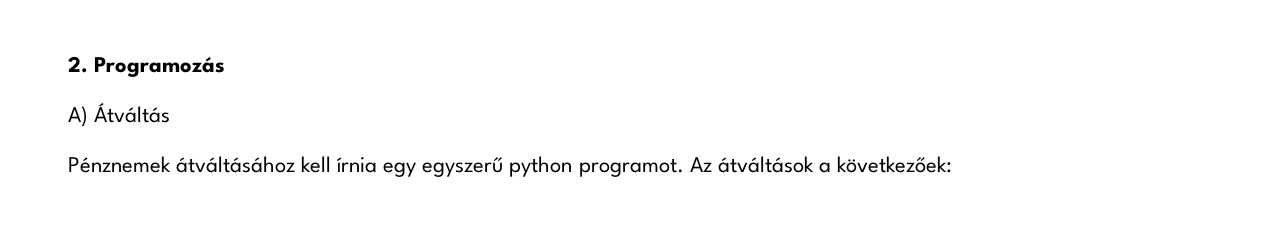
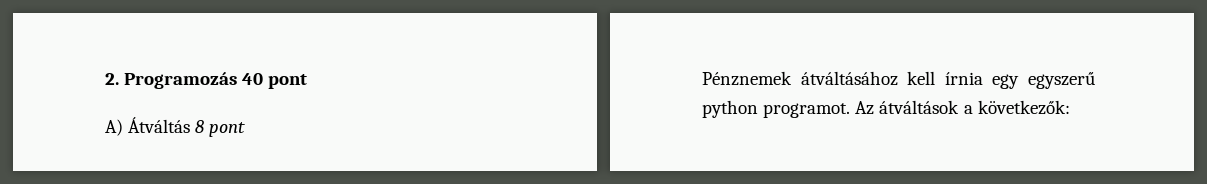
- 2. Programozás
+ 2. Programozás 40 pont
- A) Átváltás
+ A) Átváltás 8 pont
- Az átváltások a következőek:
+ Az átváltások a következők:

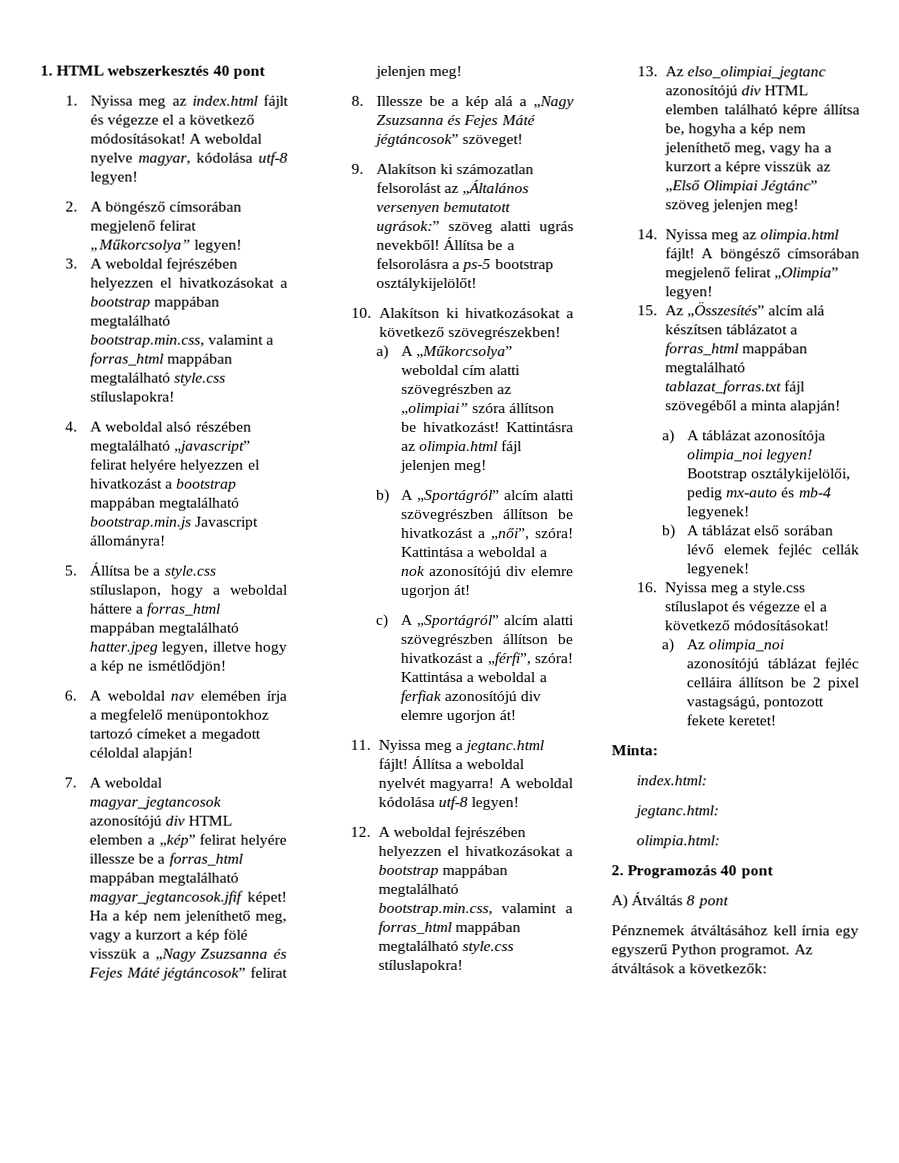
+ 1. HTML webszerkesztés 40 pont
+ 1. Nyissa meg az index.html fájlt és végezze el a következő módosításokat! A weboldal nyelve magyar, kódolása utf-8 legyen!
+ 2. A böngésző címsorában megjelenő felirat „Műkorcsolya” legyen!
+ 3. A weboldal fejrészében helyezzen el hivatkozásokat a bootstrap mappában megtalálható bootstrap.min.css, valamint a forras_html mappában megtalálható style.css stíluslapokra!
+ 4. A weboldal alsó részében megtalálható „javascript” felirat helyére helyezzen el hivatkozást a bootstrap mappában megtalálható bootstrap.min.js Javascript állományra!
+ 5. Állítsa be a style.css stíluslapon, hogy a weboldal háttere a forras_html mappában megtalálható hatter.jpeg legyen, illetve hogy a kép ne ismétlődjön!
+ 6. A weboldal nav elemében írja a megfelelő menüpontokhoz tartozó címeket a megadott céloldal alapján!
+ 7. A weboldal magyar_jegtancosok azonosítójú div HTML elemben a „kép” felirat helyére illessze be a forras_html mappában megtalálható magyar_jegtancosok.jfif képet! Ha a kép nem jeleníthető meg, vagy a kurzort a kép fölé visszük a „Nagy Zsuzsanna és Fejes Máté jégtáncosok” felirat jelenjen meg!
+ 8. Illessze be a kép alá a „Nagy Zsuzsanna és Fejes Máté jégtáncosok” szöveget!
+ 9. Alakítson ki számozatlan felsorolást az „Általános versenyen bemutatott ugrások:” szöveg alatti ugrás nevekből! Állítsa be a felsorolásra a ps-5 bootstrap osztálykijelölőt!
+ 10. Alakítson ki hivatkozásokat a következő szövegrészekben!
+ a) A „Műkorcsolya” weboldal cím alatti szövegrészben az „olimpiai” szóra állítson be hivatkozást! Kattintásra az olimpia.html fájl jelenjen meg!
+ b) A „Sportágról” alcím alatti szövegrészben állítson be hivatkozást a „női”, szóra! Kattintása a weboldal a nok azonosítójú div elemre ugorjon át!
+ c) A „Sportágról” alcím alatti szövegrészben állítson be hivatkozást a „férfi”, szóra! Kattintása a weboldal a ferfiak azonosítójú div elemre ugorjon át!
+ 11. Nyissa meg a jegtanc.html fájlt! Állítsa a weboldal nyelvét magyarra! A weboldal kódolása utf-8 legyen!
+ 12. A weboldal fejrészében helyezzen el hivatkozásokat a bootstrap mappában megtalálható bootstrap.min.css, valamint a forras_html mappában megtalálható style.css stíluslapokra!
+ 13. Az elso_olimpiai_jegtanc azonosítójú div HTML elemben található képre állítsa be, hogyha a kép nem jeleníthető meg, vagy ha a kurzort a képre visszük az „Első Olimpiai Jégtánc” szöveg jelenjen meg!
+ 14. Nyissa meg az olimpia.html fájlt! A böngésző címsorában megjelenő felirat „Olimpia” legyen!
+ 15. Az „Összesítés” alcím alá készítsen táblázatot a forras_html mappában megtalálható tablazat_forras.txt fájl szövegéből a minta alapján!
+ a) A táblázat azonosítója olimpia_noi legyen! Bootstrap osztálykijelölői, pedig mx-auto és mb-4 legyenek!
+ b) A táblázat első sorában lévő elemek fejléc cellák legyenek!
+ 16. Nyissa meg a style.css stíluslapot és végezze el a következő módosításokat!
+ a) Az olimpia_noi azonosítójú táblázat fejléc celláira állítson be 2 pixel vastagságú, pontozott fekete keretet!
+ Minta:
+ index.html:
+ jegtanc.html:
+ olimpia.html:
- Pénznemek átváltásához kell írnia egy egyszerű python programot.
+ Pénznemek átváltásához kell írnia egy egyszerű Python programot.

